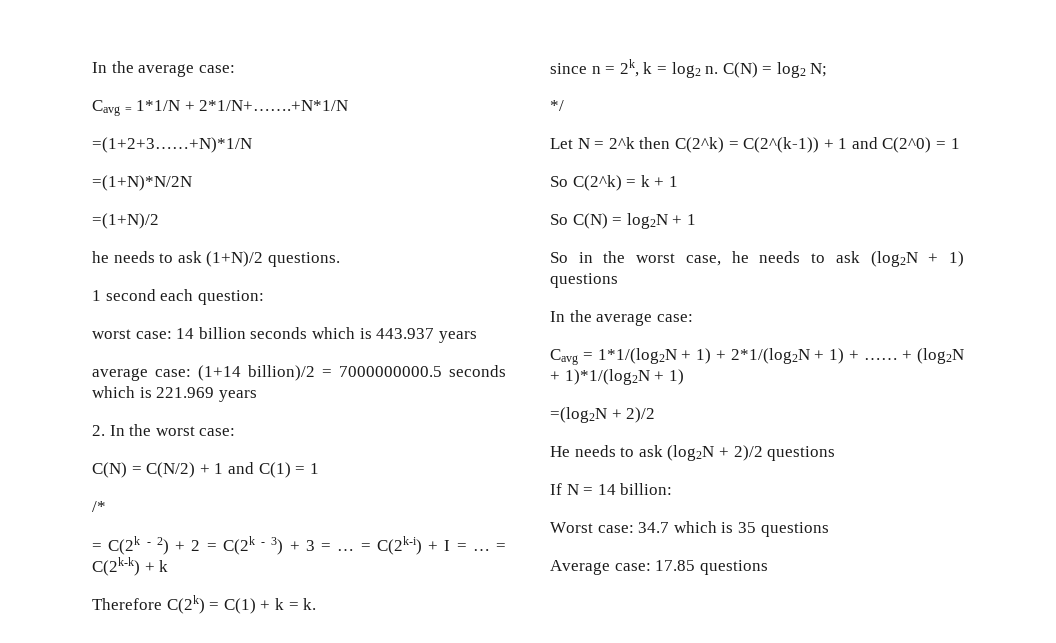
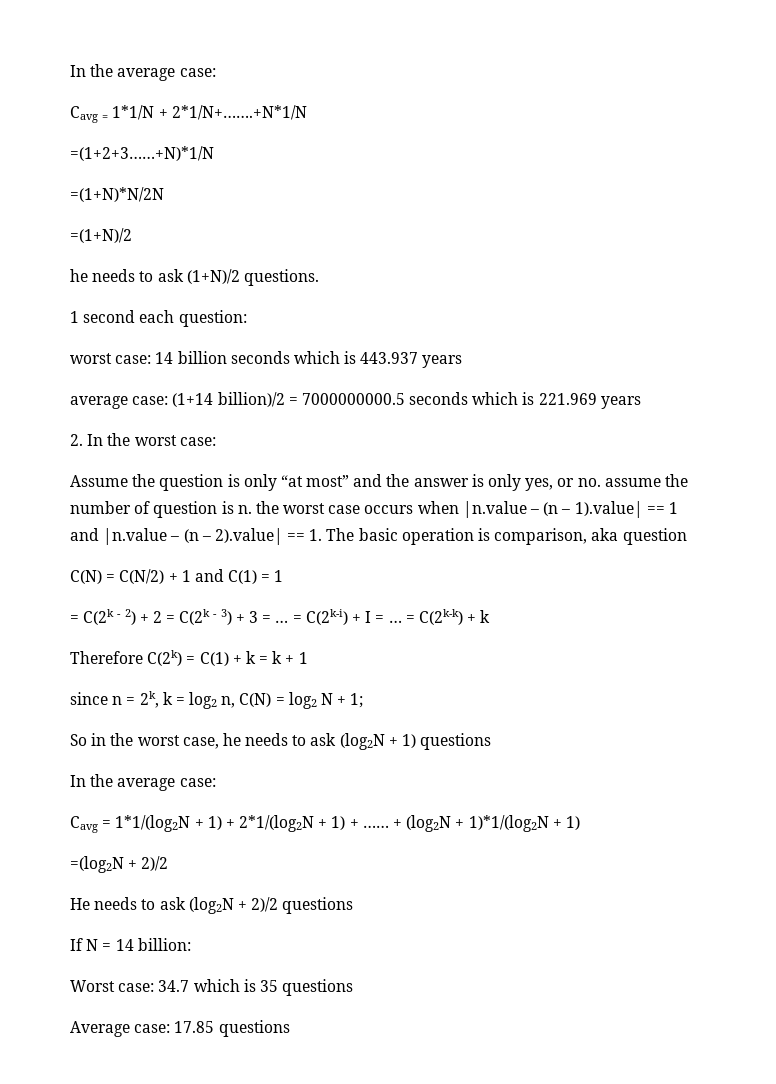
+ Assume the question is only “at most” and the answer is only yes, or no. assume the number of question is n. the worst case occurs when |n.value – (n – 1).value| == 1 and |n.value – (n – 2).value| == 1. The basic operation is comparison, aka question
- /*
- Therefore C(2k) = C(1) + k = k.
+ Therefore C(2k) = C(1) + k = k + 1
- since n = 2k, k = log2 n. C(N) = log2 N;
- */
- Let N = 2^k then C(2^k) = C(2^(k-1)) + 1 and C(2^0) = 1
- So C(2^k) = k + 1
- So C(N) = log2N + 1
+ since n = 2k, k = log2 n, C(N) = log2 N + 1;

